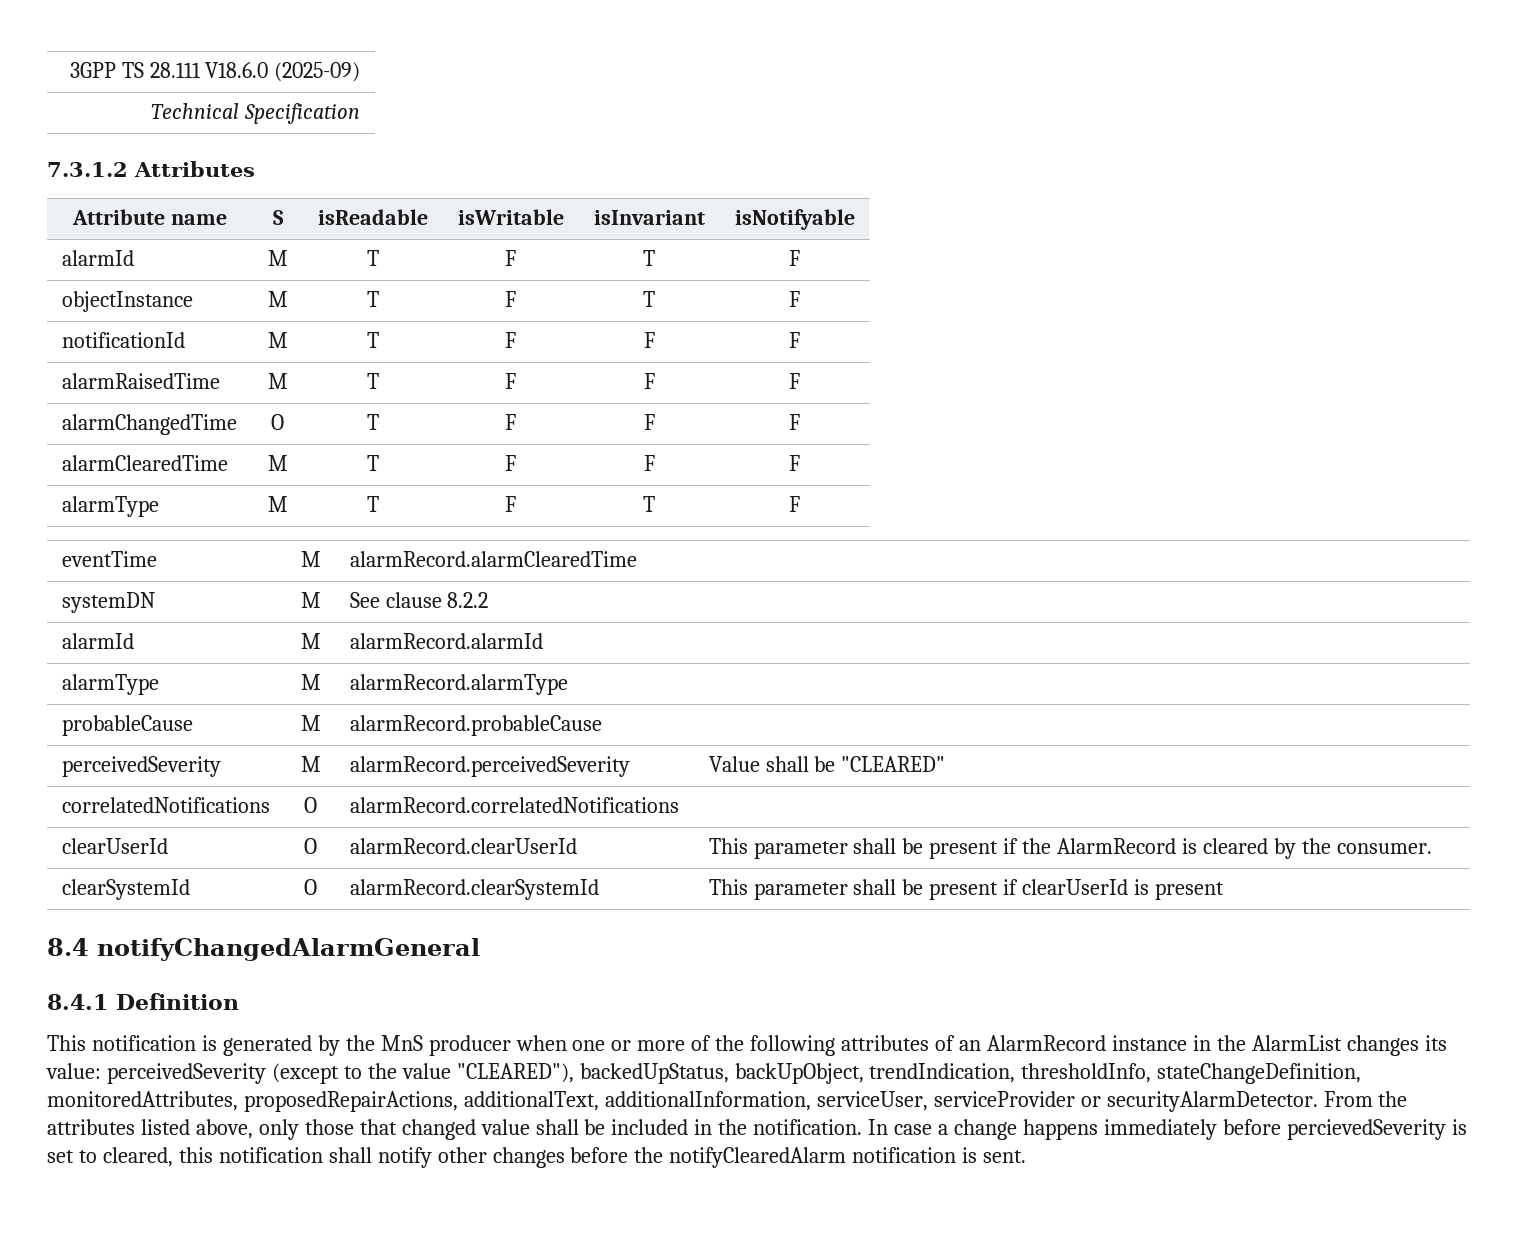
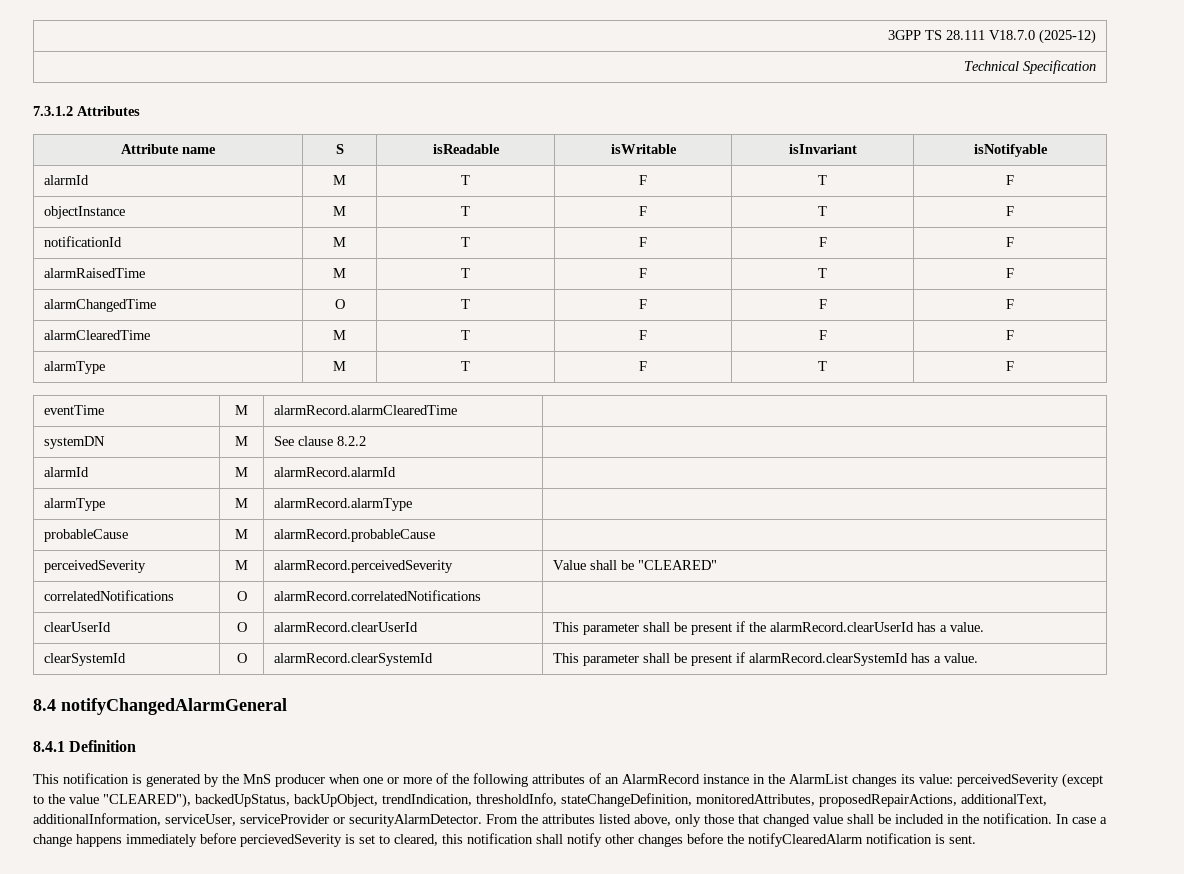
- 3GPP TS 28.111 V18.6.0 (2025-09)
+ 3GPP TS 28.111 V18.7.0 (2025-12)
- alarmRaisedTime | M | T | F | F | F
+ alarmRaisedTime | M | T | F | T | F
- clearUserId | O | alarmRecord.clearUserId | This parameter shall be present if the AlarmRecord is cleared by the consumer.
+ clearUserId | O | alarmRecord.clearUserId | This parameter shall be present if the alarmRecord.clearUserId has a value.
- clearSystemId | O | alarmRecord.clearSystemId | This parameter shall be present if clearUserId is present
+ clearSystemId | O | alarmRecord.clearSystemId | This parameter shall be present if alarmRecord.clearSystemId has a value.

